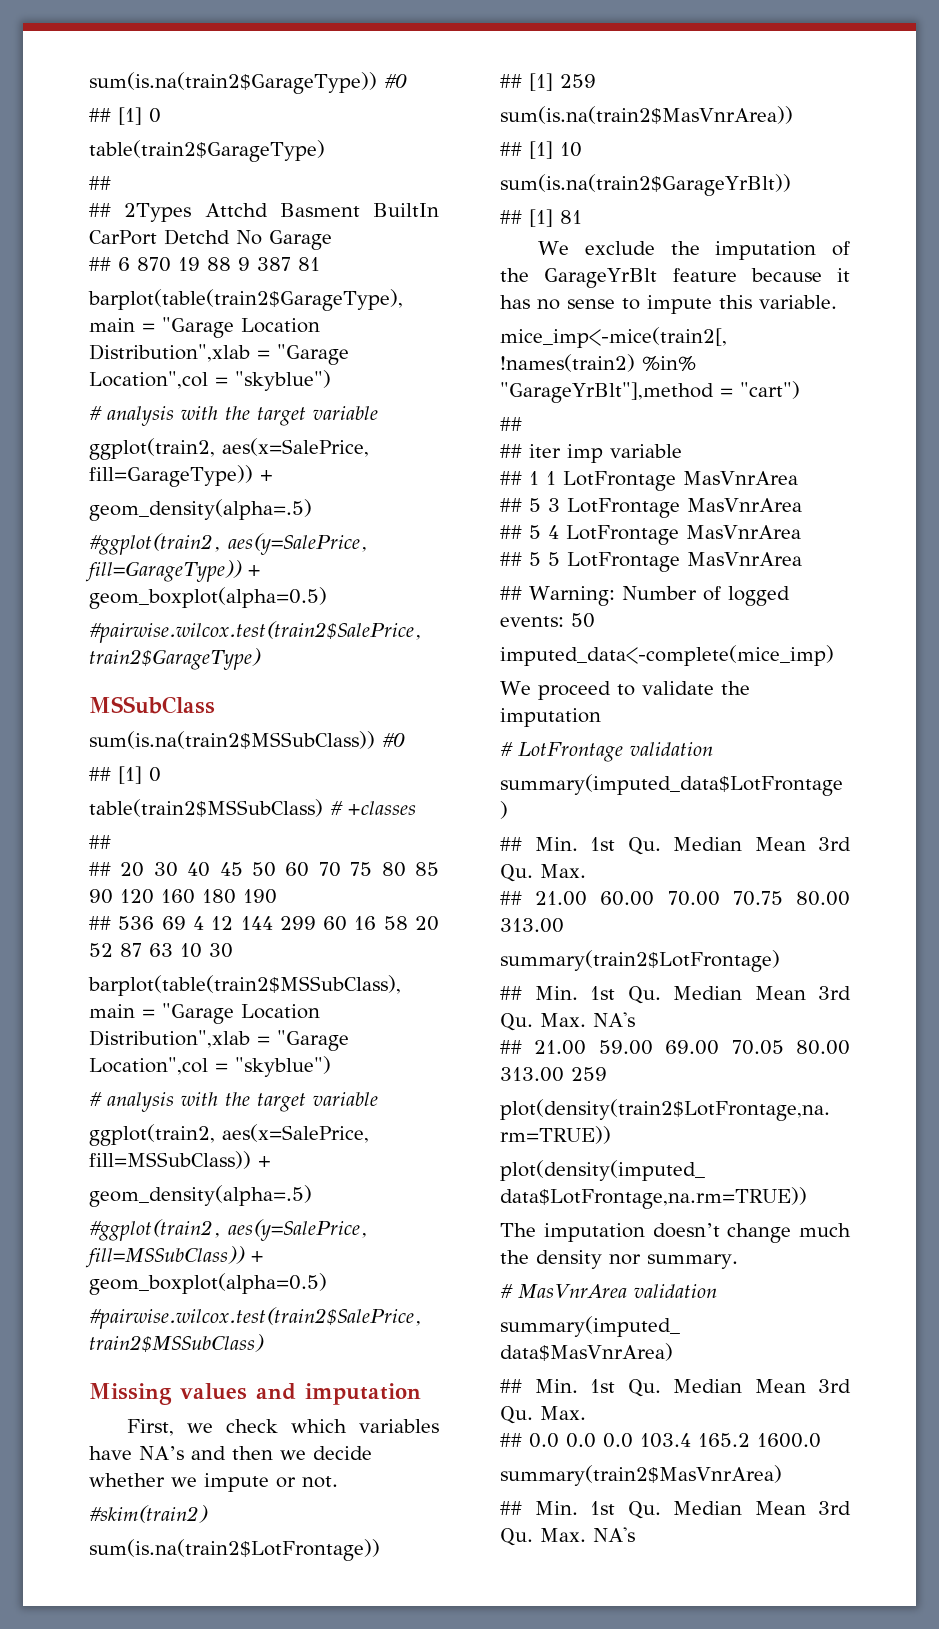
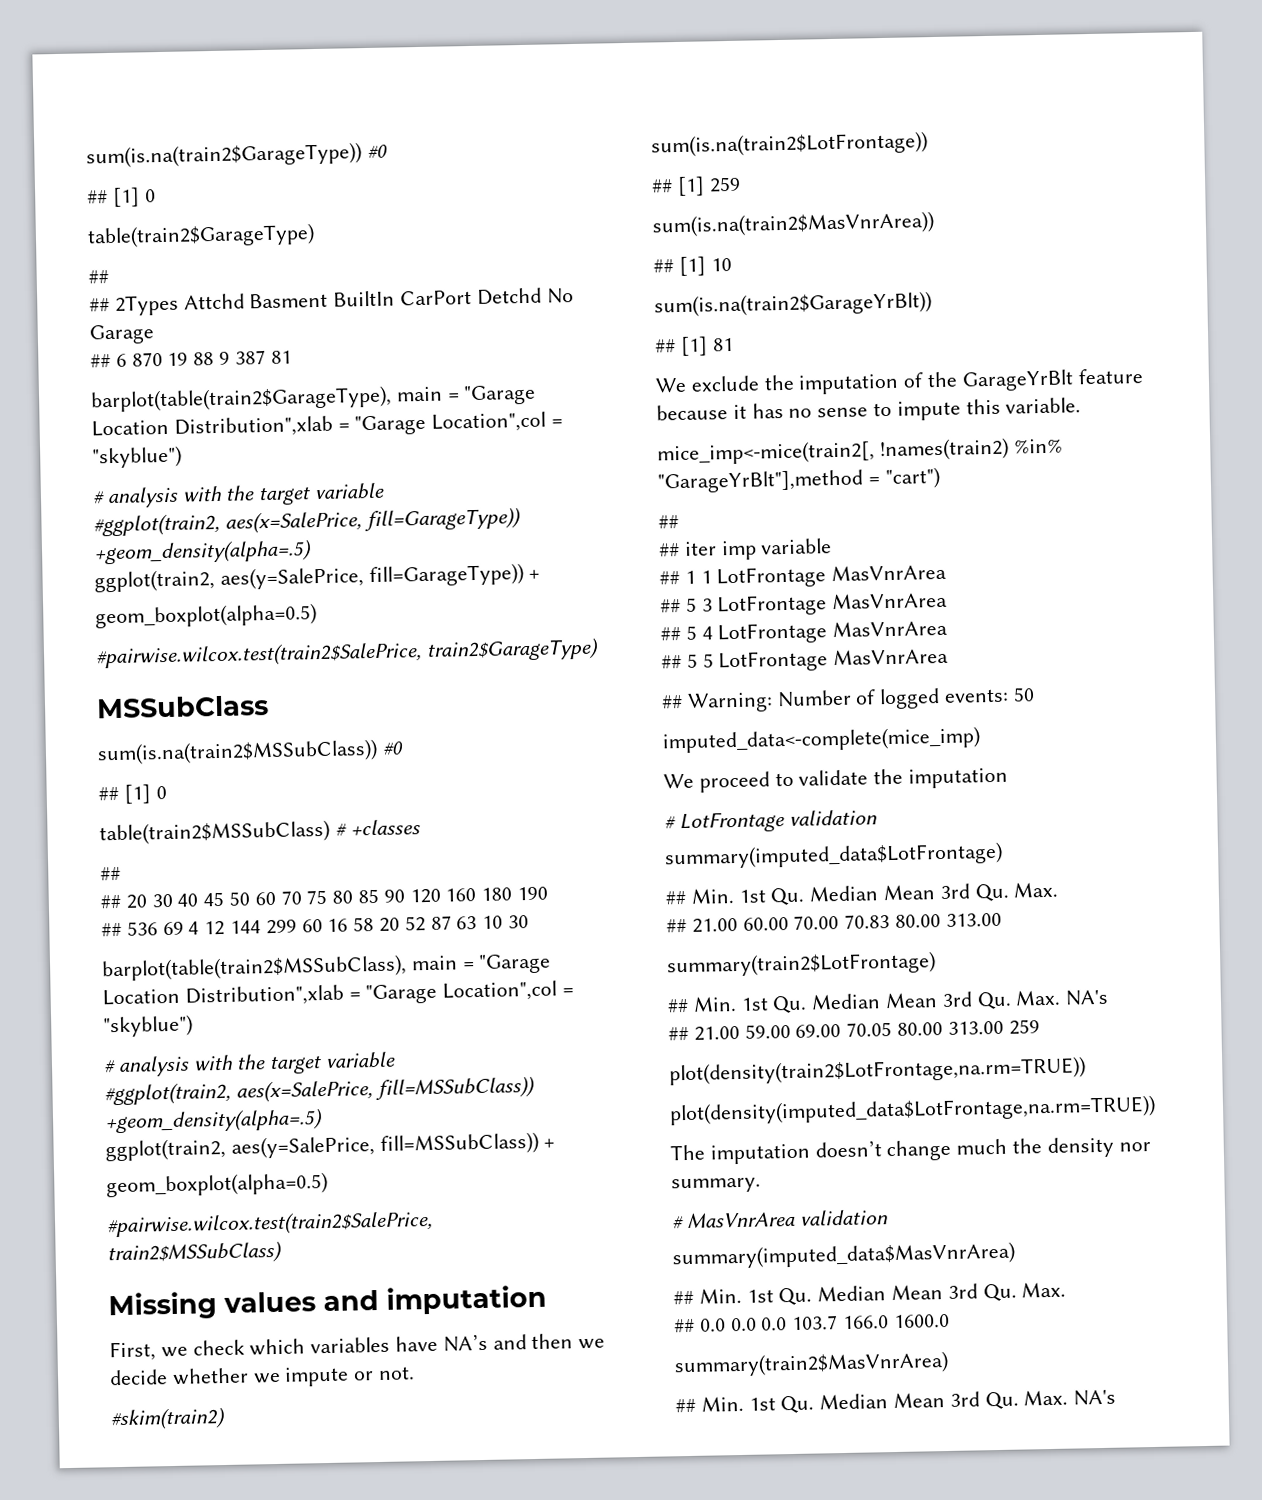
- ggplot(train2, aes(x=SalePrice, fill=GarageType)) +
- geom_density(alpha=.5)
- #ggplot(train2, aes(y=SalePrice, fill=GarageType)) + geom_boxplot(alpha=0.5)
+ #ggplot(train2, aes(x=SalePrice, fill=GarageType)) +geom_density(alpha=.5)
+ ggplot(train2, aes(y=SalePrice, fill=GarageType)) +
+ geom_boxplot(alpha=0.5)
- ggplot(train2, aes(x=SalePrice, fill=MSSubClass)) +
- geom_density(alpha=.5)
- #ggplot(train2, aes(y=SalePrice, fill=MSSubClass)) + geom_boxplot(alpha=0.5)
+ #ggplot(train2, aes(x=SalePrice, fill=MSSubClass)) +geom_density(alpha=.5)
+ ggplot(train2, aes(y=SalePrice, fill=MSSubClass)) +
+ geom_boxplot(alpha=0.5)
- ## 21.00 60.00 70.00 70.75 80.00 313.00
+ ## 21.00 60.00 70.00 70.83 80.00 313.00
- ## 0.0 0.0 0.0 103.4 165.2 1600.0
+ ## 0.0 0.0 0.0 103.7 166.0 1600.0

